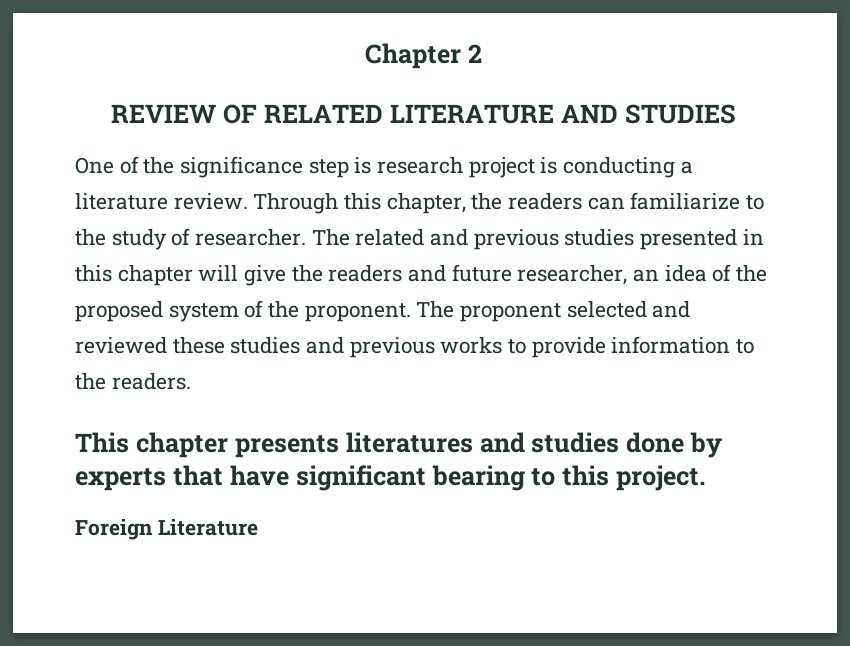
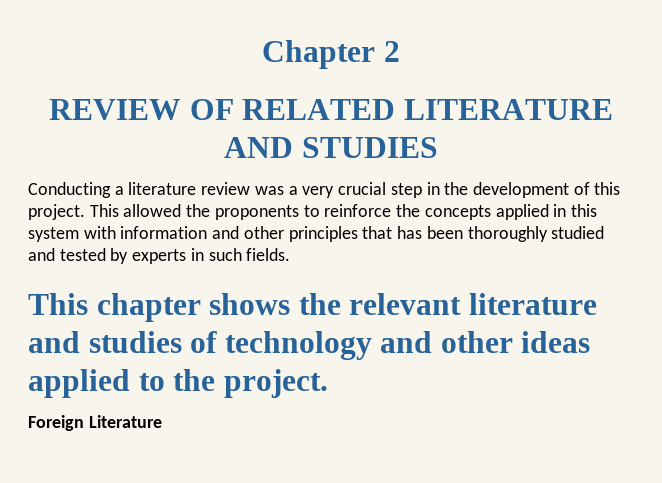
- One of the significance step is research project is conducting a literature review. Through this chapter, the readers can familiarize to the study of researcher. The related and previous studies presented in this chapter will give the readers and future researcher, an idea of the proposed system of the proponent. The proponent selected and reviewed these studies and previous works to provide information to the readers.
- This chapter presents literatures and studies done by experts that have significant bearing to this project.
+ Conducting a literature review was a very crucial step in the development of this project. This allowed the proponents to reinforce the concepts applied in this system with information and other principles that has been thoroughly studied and tested by experts in such fields.
+ This chapter shows the relevant literature and studies of technology and other ideas applied to the project.

